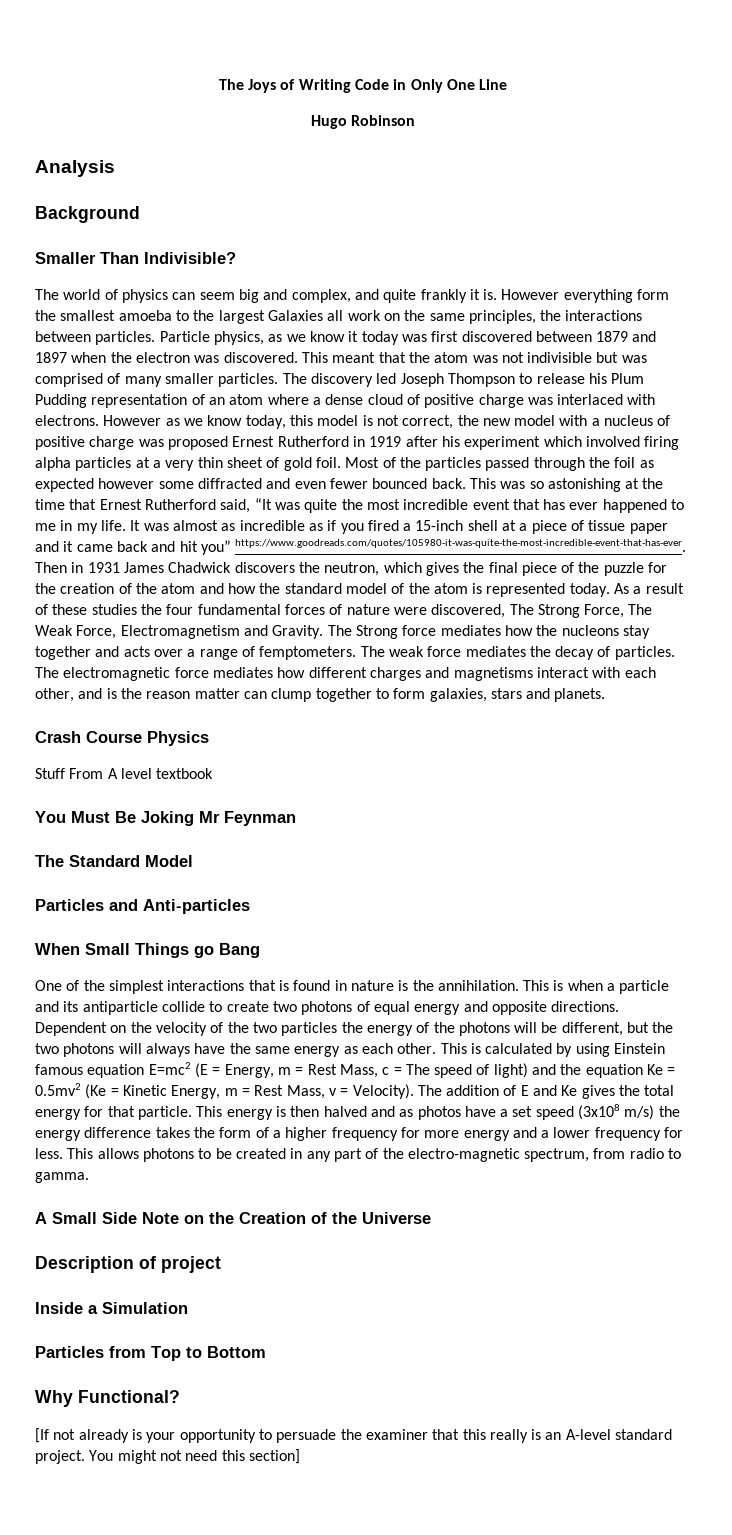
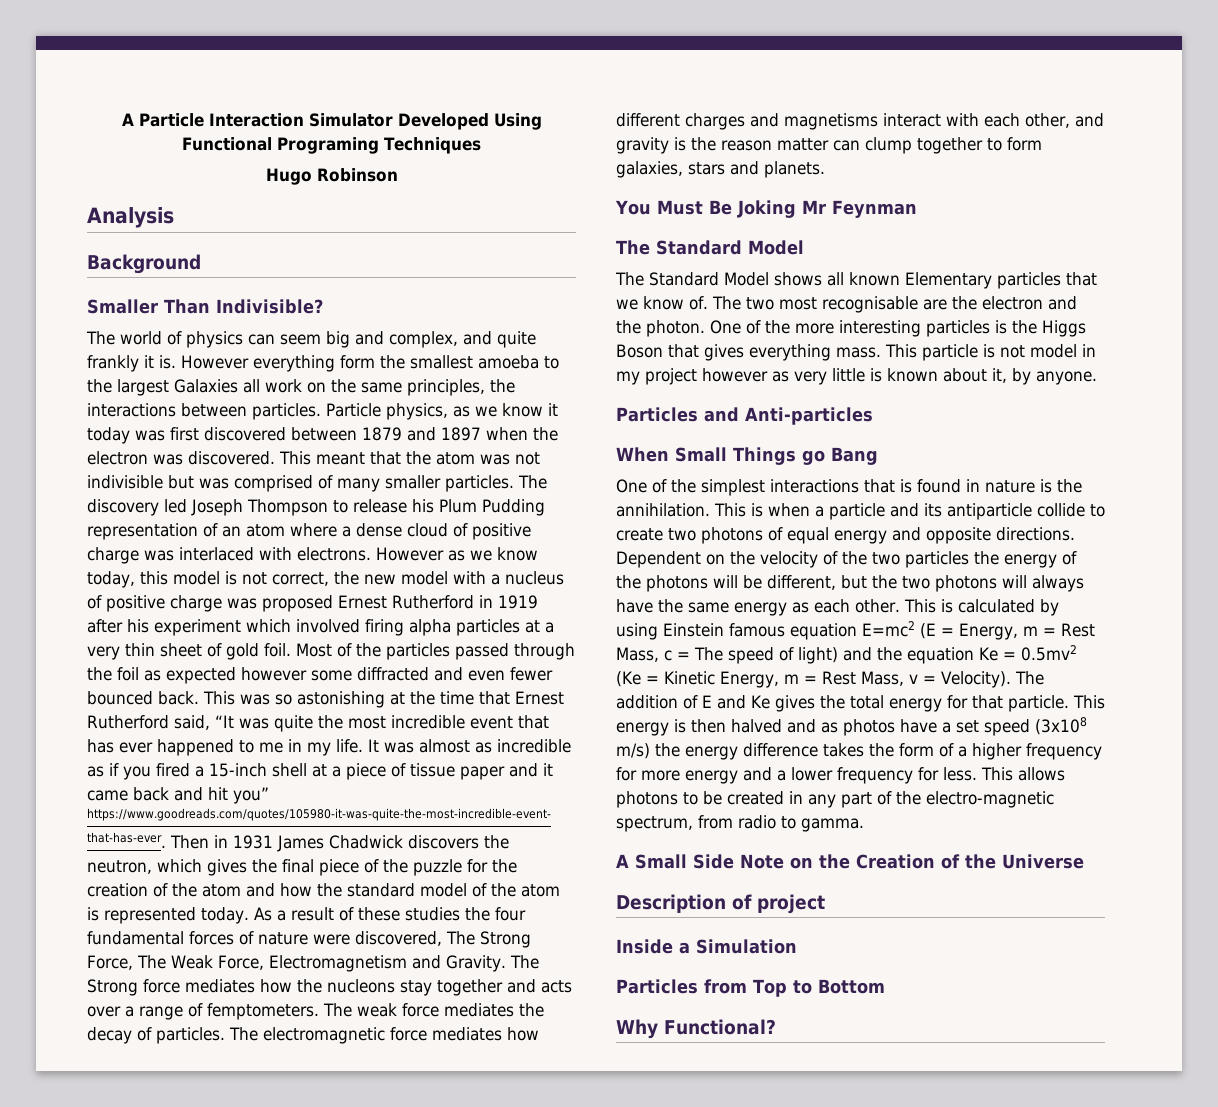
- The Joys of Writing Code in Only One Line
+ A Particle Interaction Simulator Developed Using Functional Programing Techniques
- The electromagnetic force mediates how different charges and magnetisms interact with each other, and is the reason matter can clump together to form galaxies, stars and planets.
+ The electromagnetic force mediates how different charges and magnetisms interact with each other, and gravity is the reason matter can clump together to form galaxies, stars and planets.
- Crash Course Physics
- Stuff From A level textbook
+ The Standard Model shows all known Elementary particles that we know of. The two most recognisable are the electron and the photon. One of the more interesting particles is the Higgs Boson that gives everything mass. This particle is not model in my project however as very little is known about it, by anyone.
- [If not already is your opportunity to persuade the examiner that this really is an A-level standard project. You might not need this section]

